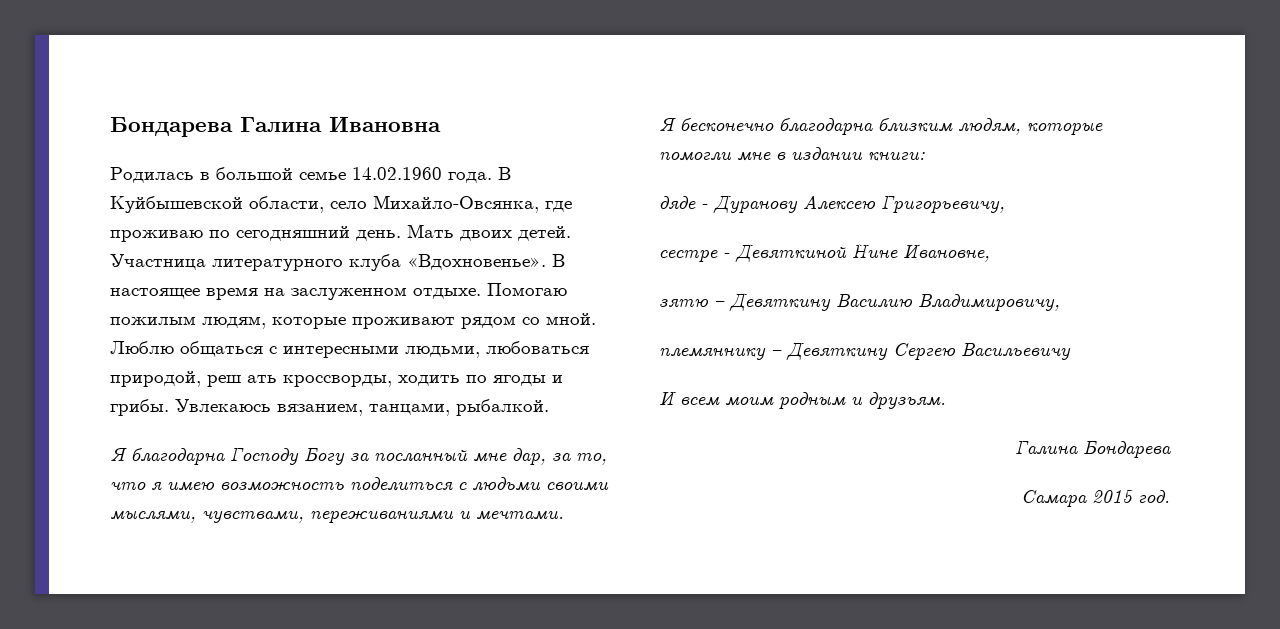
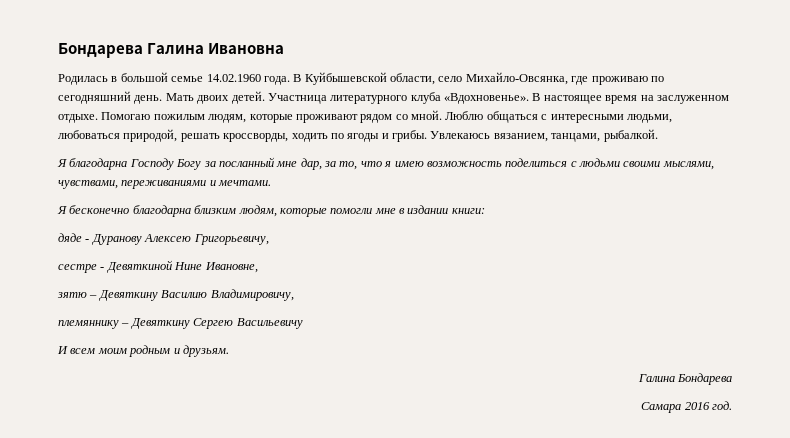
- Люблю общаться с интересными людьми, любоваться природой, реш ать кроссворды, ходить по ягоды и грибы.
+ Люблю общаться с интересными людьми, любоваться природой, решать кроссворды, ходить по ягоды и грибы.
- Самара 2015 год.
+ Самара 2016 год.

